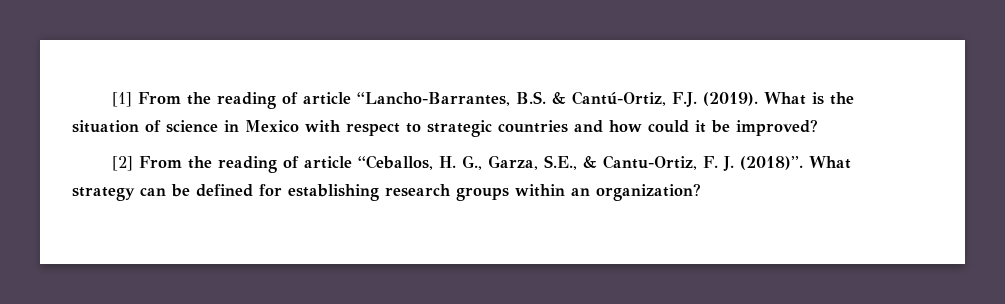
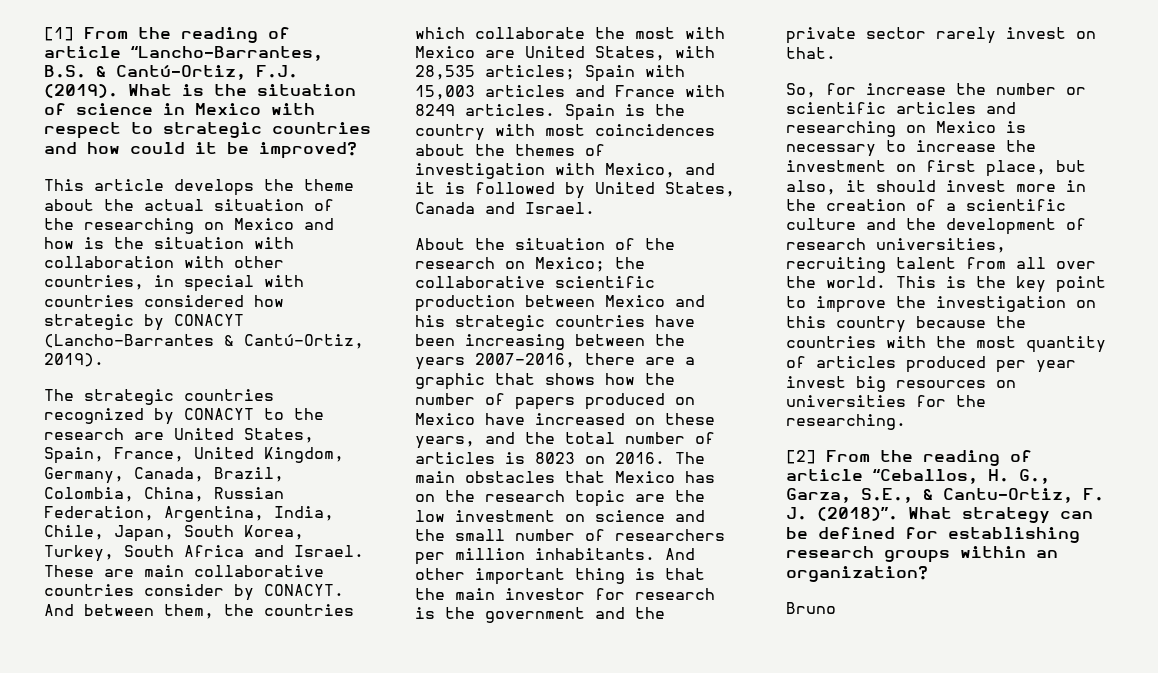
+ This article develops the theme about the actual situation of the researching on Mexico and how is the situation with collaboration with other countries, in special with countries considered how strategic by CONACYT (Lancho-Barrantes & Cantú-Ortiz, 2019).
+ The strategic countries recognized by CONACYT to the research are United States, Spain, France, United Kingdom, Germany, Canada, Brazil, Colombia, China, Russian Federation, Argentina, India, Chile, Japan, South Korea, Turkey, South Africa and Israel. These are main collaborative countries consider by CONACYT. And between them, the countries which collaborate the most with Mexico are United States, with 28,535 articles; Spain with 15,003 articles and France with 8249 articles. Spain is the country with most coincidences about the themes of investigation with Mexico, and it is followed by United States, Canada and Israel.
+ About the situation of the research on Mexico; the collaborative scientific production between Mexico and his strategic countries have been increasing between the years 2007-2016, there are a graphic that shows how the number of papers produced on Mexico have increased on these years, and the total number of articles is 8023 on 2016. The main obstacles that Mexico has on the research topic are the low investment on science and the small number of researchers per million inhabitants. And other important thing is that the main investor for research is the government and the private sector rarely invest on that.
+ So, for increase the number or scientific articles and researching on Mexico is necessary to increase the investment on first place, but also, it should invest more in the creation of a scientific culture and the development of research universities, recruiting talent from all over the world. This is the key point to improve the investigation on this country because the countries with the most quantity of articles produced per year invest big resources on universities for the researching.
+ Bruno

